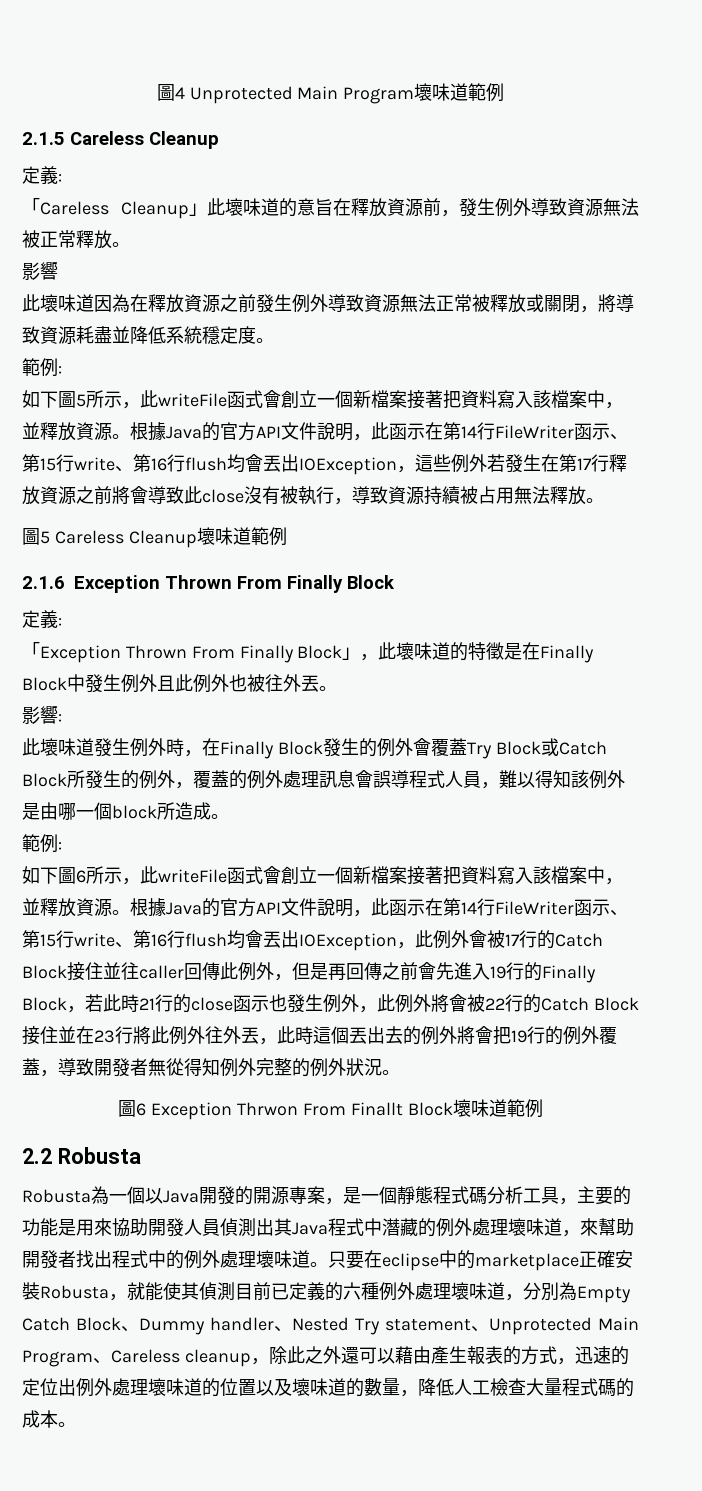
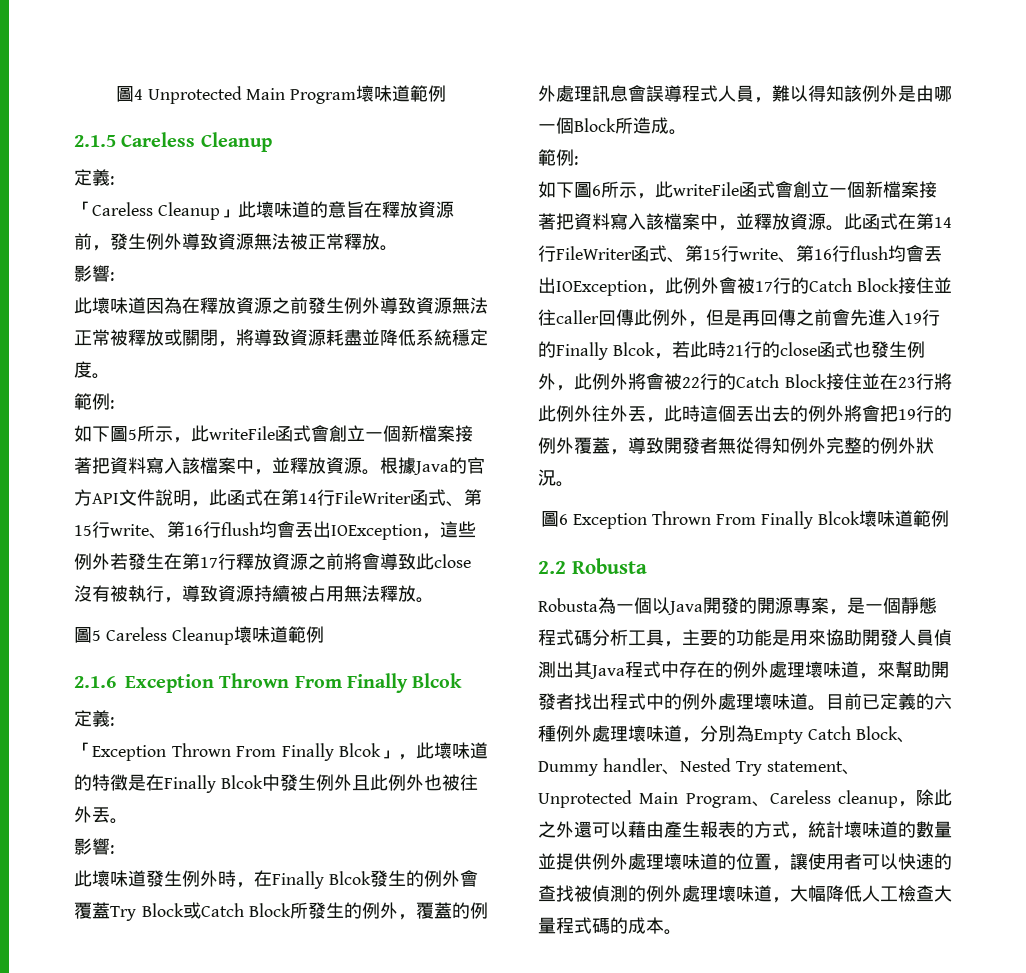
  「Careless Cleanup」此壞味道的意旨在釋放資源前，發生例外導致資源無法被正常釋放。
- 影響
+ 影響:
- 根據Java的官方API文件說明，此函示在第14行FileWriter函示、第15行write、第16行flush均會丟出IOException，這些例外若發生在第17行釋放資源之前將會導致此close沒有被執行，導致資源持續被占用無法釋放。
+ 根據Java的官方API文件說明，此函式在第14行FileWriter函式、第15行write、第16行flush均會丟出IOException，這些例外若發生在第17行釋放資源之前將會導致此close沒有被執行，導致資源持續被占用無法釋放。
- 2.1.6 Exception Thrown From Finally Block
+ 2.1.6 Exception Thrown From Finally Blcok
- 「Exception Thrown From Finally Block」，此壞味道的特徵是在Finally Block中發生例外且此例外也被往外丟。
+ 「Exception Thrown From Finally Blcok」，此壞味道的特徵是在Finally Blcok中發生例外且此例外也被往外丟。
- 此壞味道發生例外時，在Finally Block發生的例外會覆蓋Try Block或Catch Block所發生的例外，覆蓋的例外處理訊息會誤導程式人員，難以得知該例外是由哪一個block所造成。
+ 此壞味道發生例外時，在Finally Blcok發生的例外會覆蓋Try Block或Catch Block所發生的例外，覆蓋的例外處理訊息會誤導程式人員，難以得知該例外是由哪一個Block所造成。
- 根據Java的官方API文件說明，此函示在第14行FileWriter函示、第15行write、第16行flush均會丟出IOException，此例外會被17行的Catch Block接住並往caller回傳此例外，但是再回傳之前會先進入19行的Finally Block，若此時21行的close函示也發生例外，此例外將會被22行的Catch Block接住並在23行將此例外往外丟，此時這個丟出去的例外將會把19行的例外覆蓋，導致開發者無從得知例外完整的例外狀況。
+ 此函式在第14行FileWriter函式、第15行write、第16行flush均會丟出IOException，此例外會被17行的Catch Block接住並往caller回傳此例外，但是再回傳之前會先進入19行的Finally Blcok，若此時21行的close函式也發生例外，此例外將會被22行的Catch Block接住並在23行將此例外往外丟，此時這個丟出去的例外將會把19行的例外覆蓋，導致開發者無從得知例外完整的例外狀況。
- 圖6 Exception Thrwon From Finallt Block壞味道範例
+ 圖6 Exception Thrown From Finally Blcok壞味道範例
- Robusta為一個以Java開發的開源專案，是一個靜態程式碼分析工具，主要的功能是用來協助開發人員偵測出其Java程式中潛藏的例外處理壞味道，來幫助開發者找出程式中的例外處理壞味道。
+ Robusta為一個以Java開發的開源專案，是一個靜態程式碼分析工具，主要的功能是用來協助開發人員偵測出其Java程式中存在的例外處理壞味道，來幫助開發者找出程式中的例外處理壞味道。
- 只要在eclipse中的marketplace正確安裝Robusta，就能使其偵測目前已定義的六種例外處理壞味道，分別為Empty Catch Block、Dummy handler、Nested Try statement、Unprotected Main Program、Careless cleanup，除此之外還可以藉由產生報表的方式，迅速的定位出例外處理壞味道的位置以及壞味道的數量，降低人工檢查大量程式碼的成本。
+ 目前已定義的六種例外處理壞味道，分別為Empty Catch Block、Dummy handler、Nested Try statement、Unprotected Main Program、Careless cleanup，除此之外還可以藉由產生報表的方式，統計壞味道的數量並提供例外處理壞味道的位置，讓使用者可以快速的查找被偵測的例外處理壞味道，大幅降低人工檢查大量程式碼的成本。

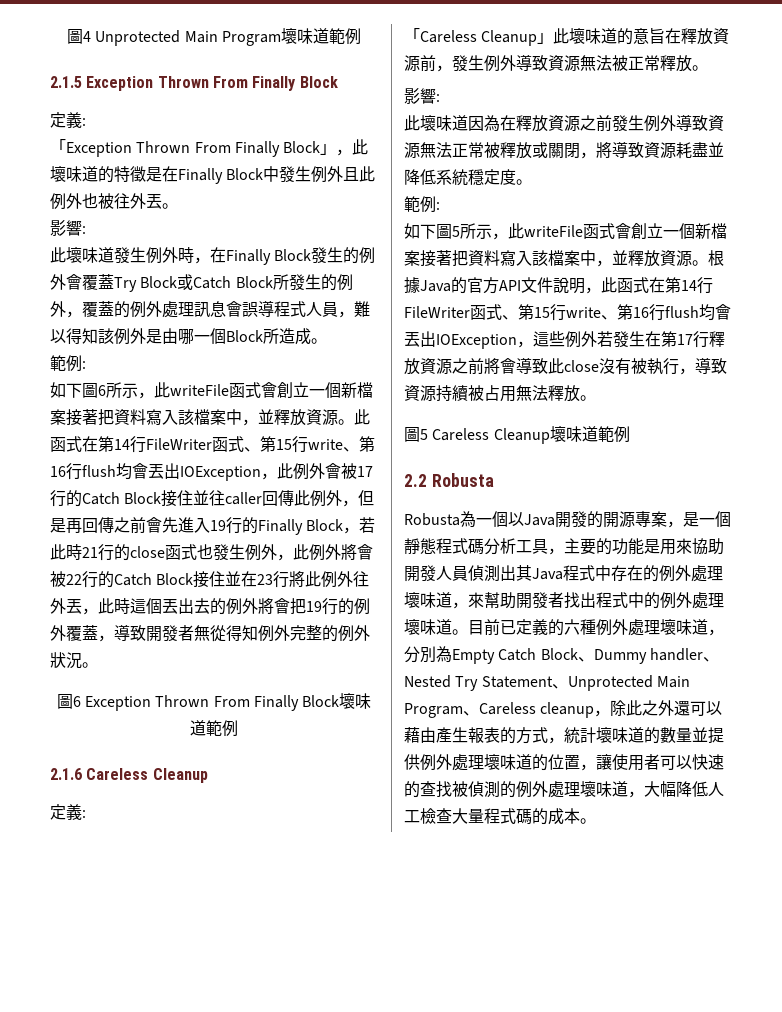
- 2.1.5 Careless Cleanup
+ 2.1.5 Exception Thrown From Finally Block
+ 定義:
+ 「Exception Thrown From Finally Block」，此壞味道的特徵是在Finally Block中發生例外且此例外也被往外丟。
+ 影響:
+ 此壞味道發生例外時，在Finally Block發生的例外會覆蓋Try Block或Catch Block所發生的例外，覆蓋的例外處理訊息會誤導程式人員，難以得知該例外是由哪一個Block所造成。
+ 範例:
+ 如下圖6所示，此writeFile函式會創立一個新檔案接著把資料寫入該檔案中，並釋放資源。此函式在第14行FileWriter函式、第15行write、第16行flush均會丟出IOException，此例外會被17行的Catch Block接住並往caller回傳此例外，但是再回傳之前會先進入19行的Finally Block，若此時21行的close函式也發生例外，此例外將會被22行的Catch Block接住並在23行將此例外往外丟，此時這個丟出去的例外將會把19行的例外覆蓋，導致開發者無從得知例外完整的例外狀況。
+ 圖6 Exception Thrown From Finally Block壞味道範例
+ 2.1.6 Careless Cleanup
- 2.1.6 Exception Thrown From Finally Blcok
- 定義:
- 「Exception Thrown From Finally Blcok」，此壞味道的特徵是在Finally Blcok中發生例外且此例外也被往外丟。
- 影響:
- 此壞味道發生例外時，在Finally Blcok發生的例外會覆蓋Try Block或Catch Block所發生的例外，覆蓋的例外處理訊息會誤導程式人員，難以得知該例外是由哪一個Block所造成。
- 範例:
- 如下圖6所示，此writeFile函式會創立一個新檔案接著把資料寫入該檔案中，並釋放資源。此函式在第14行FileWriter函式、第15行write、第16行flush均會丟出IOException，此例外會被17行的Catch Block接住並往caller回傳此例外，但是再回傳之前會先進入19行的Finally Blcok，若此時21行的close函式也發生例外，此例外將會被22行的Catch Block接住並在23行將此例外往外丟，此時這個丟出去的例外將會把19行的例外覆蓋，導致開發者無從得知例外完整的例外狀況。
- 圖6 Exception Thrown From Finally Blcok壞味道範例
- 目前已定義的六種例外處理壞味道，分別為Empty Catch Block、Dummy handler、Nested Try statement、Unprotected Main Program、Careless cleanup，除此之外還可以藉由產生報表的方式，統計壞味道的數量並提供例外處理壞味道的位置，讓使用者可以快速的查找被偵測的例外處理壞味道，大幅降低人工檢查大量程式碼的成本。
+ 目前已定義的六種例外處理壞味道，分別為Empty Catch Block、Dummy handler、Nested Try Statement、Unprotected Main Program、Careless cleanup，除此之外還可以藉由產生報表的方式，統計壞味道的數量並提供例外處理壞味道的位置，讓使用者可以快速的查找被偵測的例外處理壞味道，大幅降低人工檢查大量程式碼的成本。

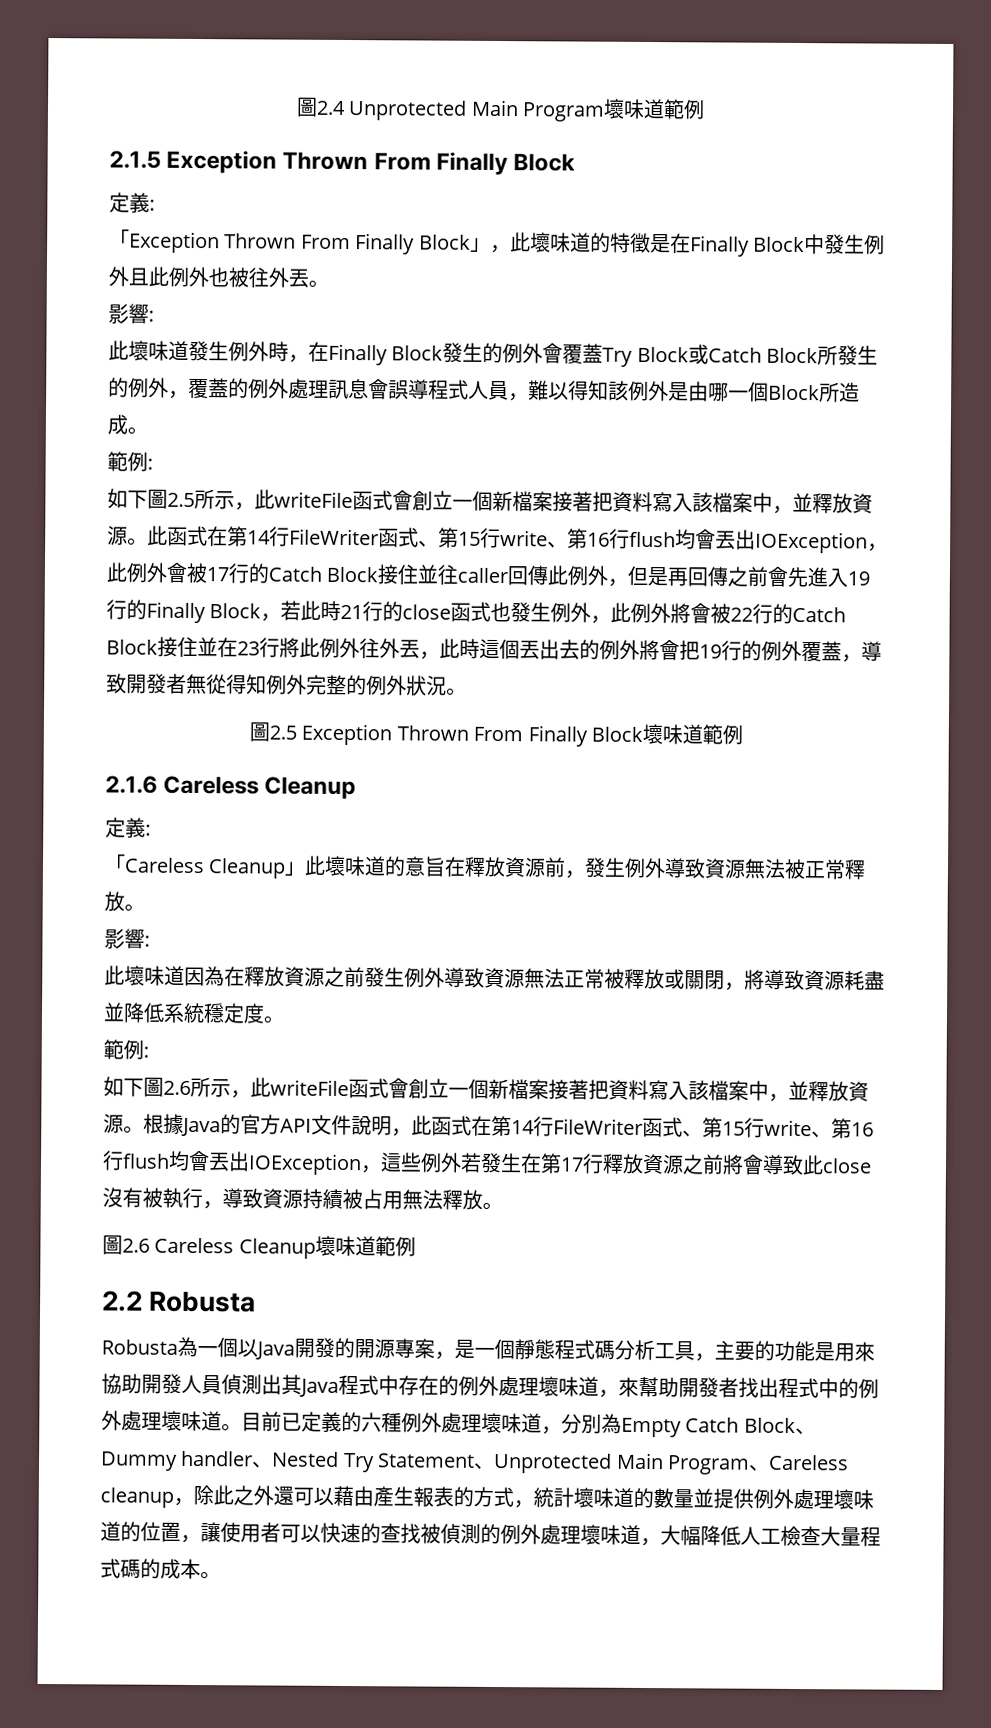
- 圖4 Unprotected Main Program壞味道範例
+ 圖2.4 Unprotected Main Program壞味道範例
- 如下圖6所示，此writeFile函式會創立一個新檔案接著把資料寫入該檔案中，並釋放資源。
+ 如下圖2.5所示，此writeFile函式會創立一個新檔案接著把資料寫入該檔案中，並釋放資源。
- 圖6 Exception Thrown From Finally Block壞味道範例
+ 圖2.5 Exception Thrown From Finally Block壞味道範例
- 如下圖5所示，此writeFile函式會創立一個新檔案接著把資料寫入該檔案中，並釋放資源。
+ 如下圖2.6所示，此writeFile函式會創立一個新檔案接著把資料寫入該檔案中，並釋放資源。
- 圖5 Careless Cleanup壞味道範例
+ 圖2.6 Careless Cleanup壞味道範例

